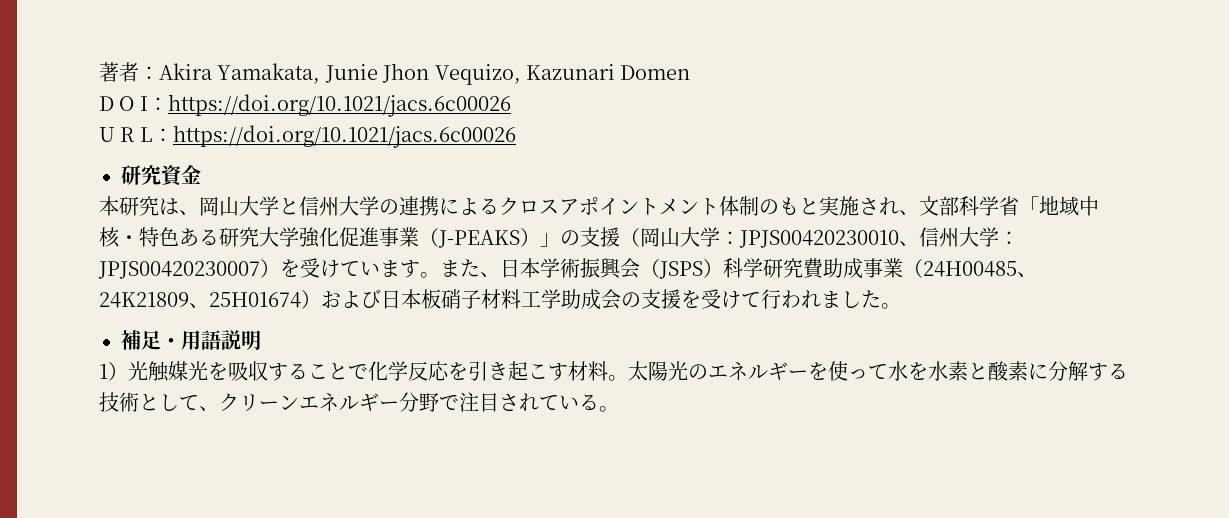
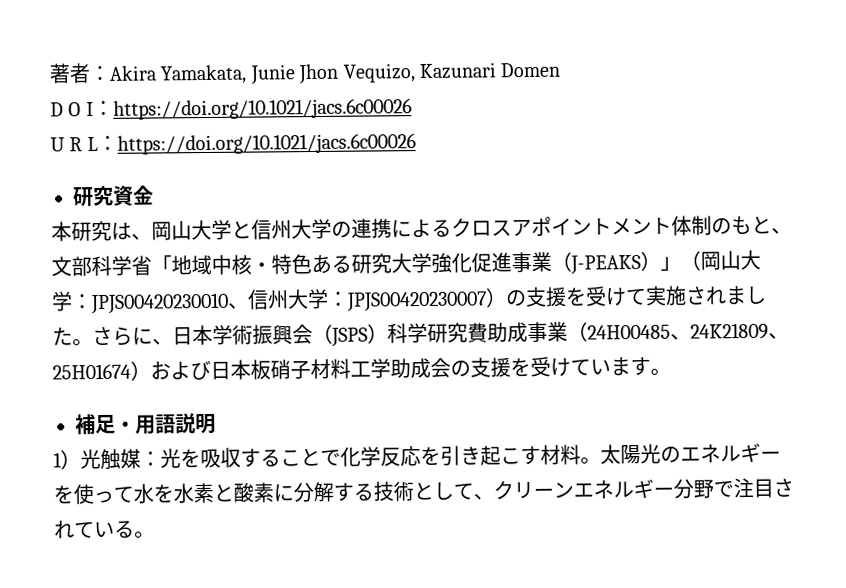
- 本研究は、岡山大学と信州大学の連携によるクロスアポイントメント体制のもと実施され、文部科学省「地域中核・特色ある研究大学強化促進事業（J-PEAKS）」の支援（岡山大学：
+ 本研究は、岡山大学と信州大学の連携によるクロスアポイントメント体制のもと、文部科学省「地域中核・特色ある研究大学強化促進事業（J-PEAKS）」（岡山大学：
- JPJS00420230007）を受けています。また、日本学術振興会（JSPS）科学研究費助成事業（24H00485、24K21809、25H01674）および日本板硝子材料工学助成会の支援を受けて行われました。
+ JPJS00420230007）の支援を受けて実施されました。さらに、日本学術振興会（JSPS）科学研究費助成事業（24H00485、24K21809、25H01674）および日本板硝子材料工学助成会の支援を受けています。
- 1）光触媒光を吸収することで化学反応を引き起こす材料。
+ 1）光触媒：光を吸収することで化学反応を引き起こす材料。

